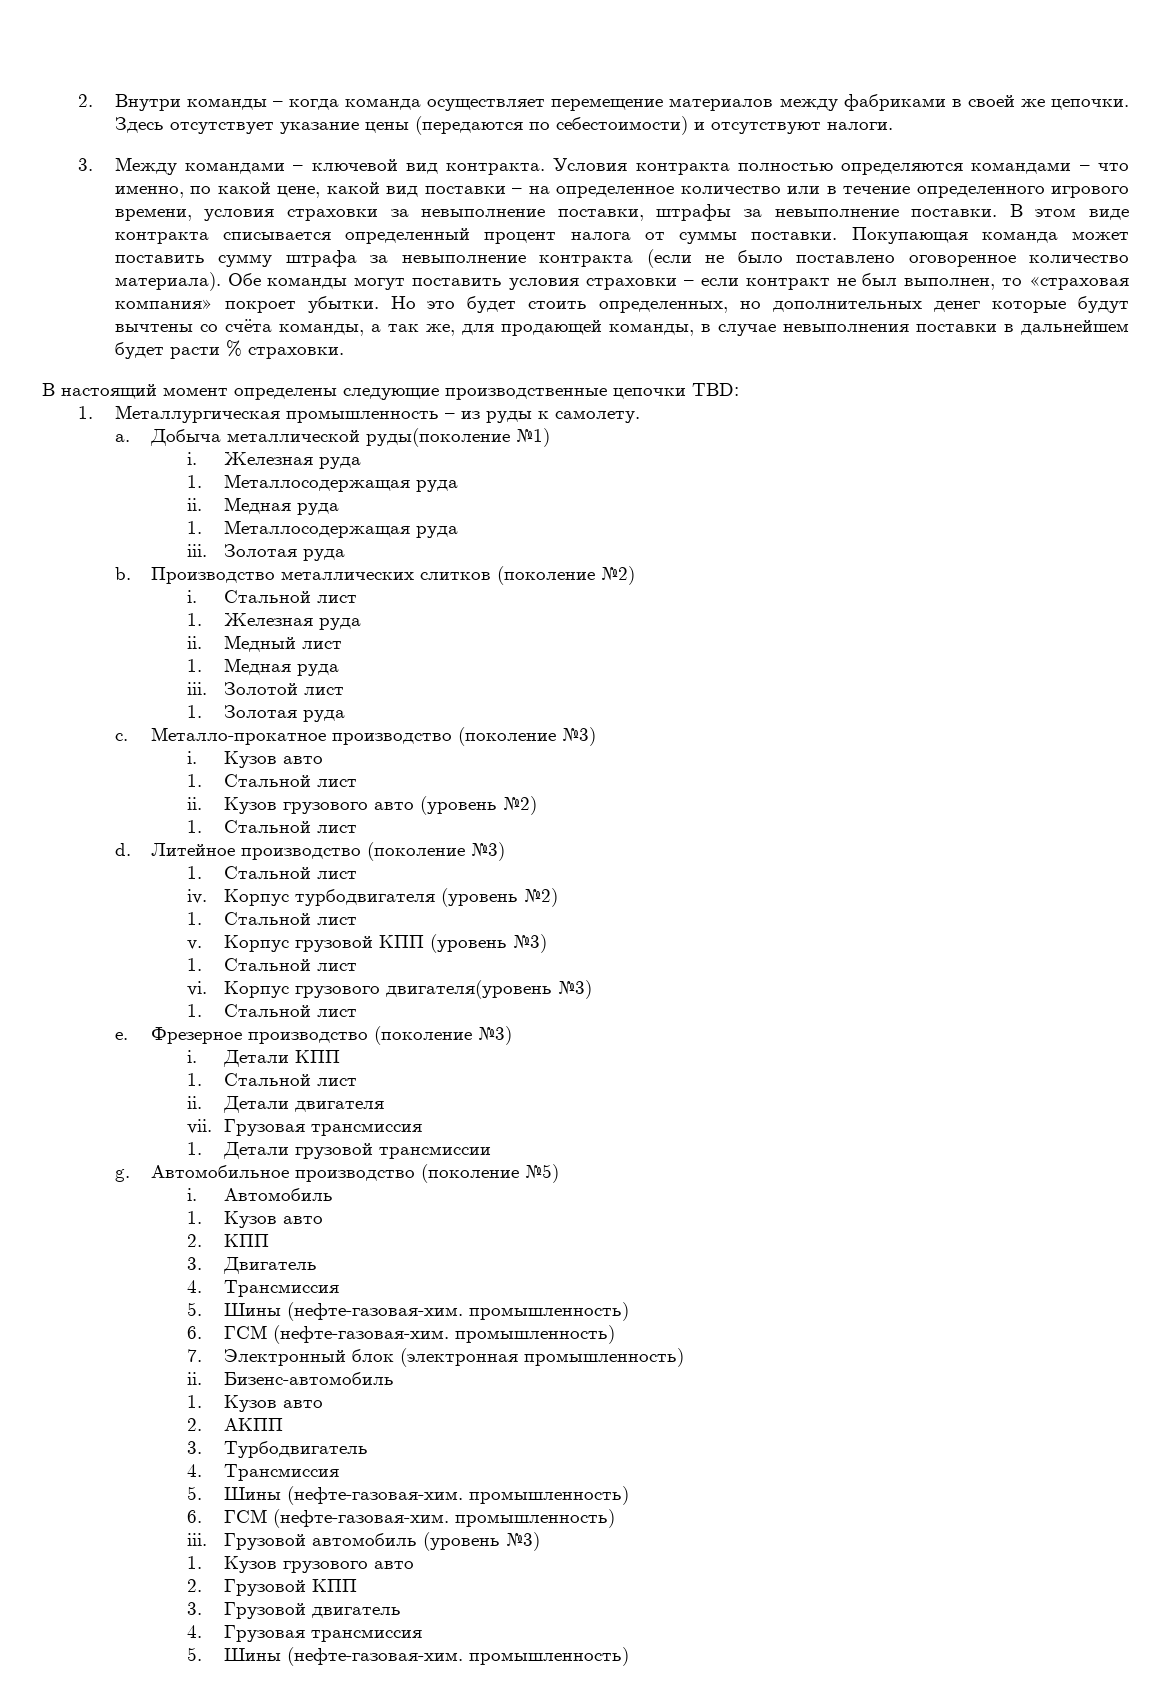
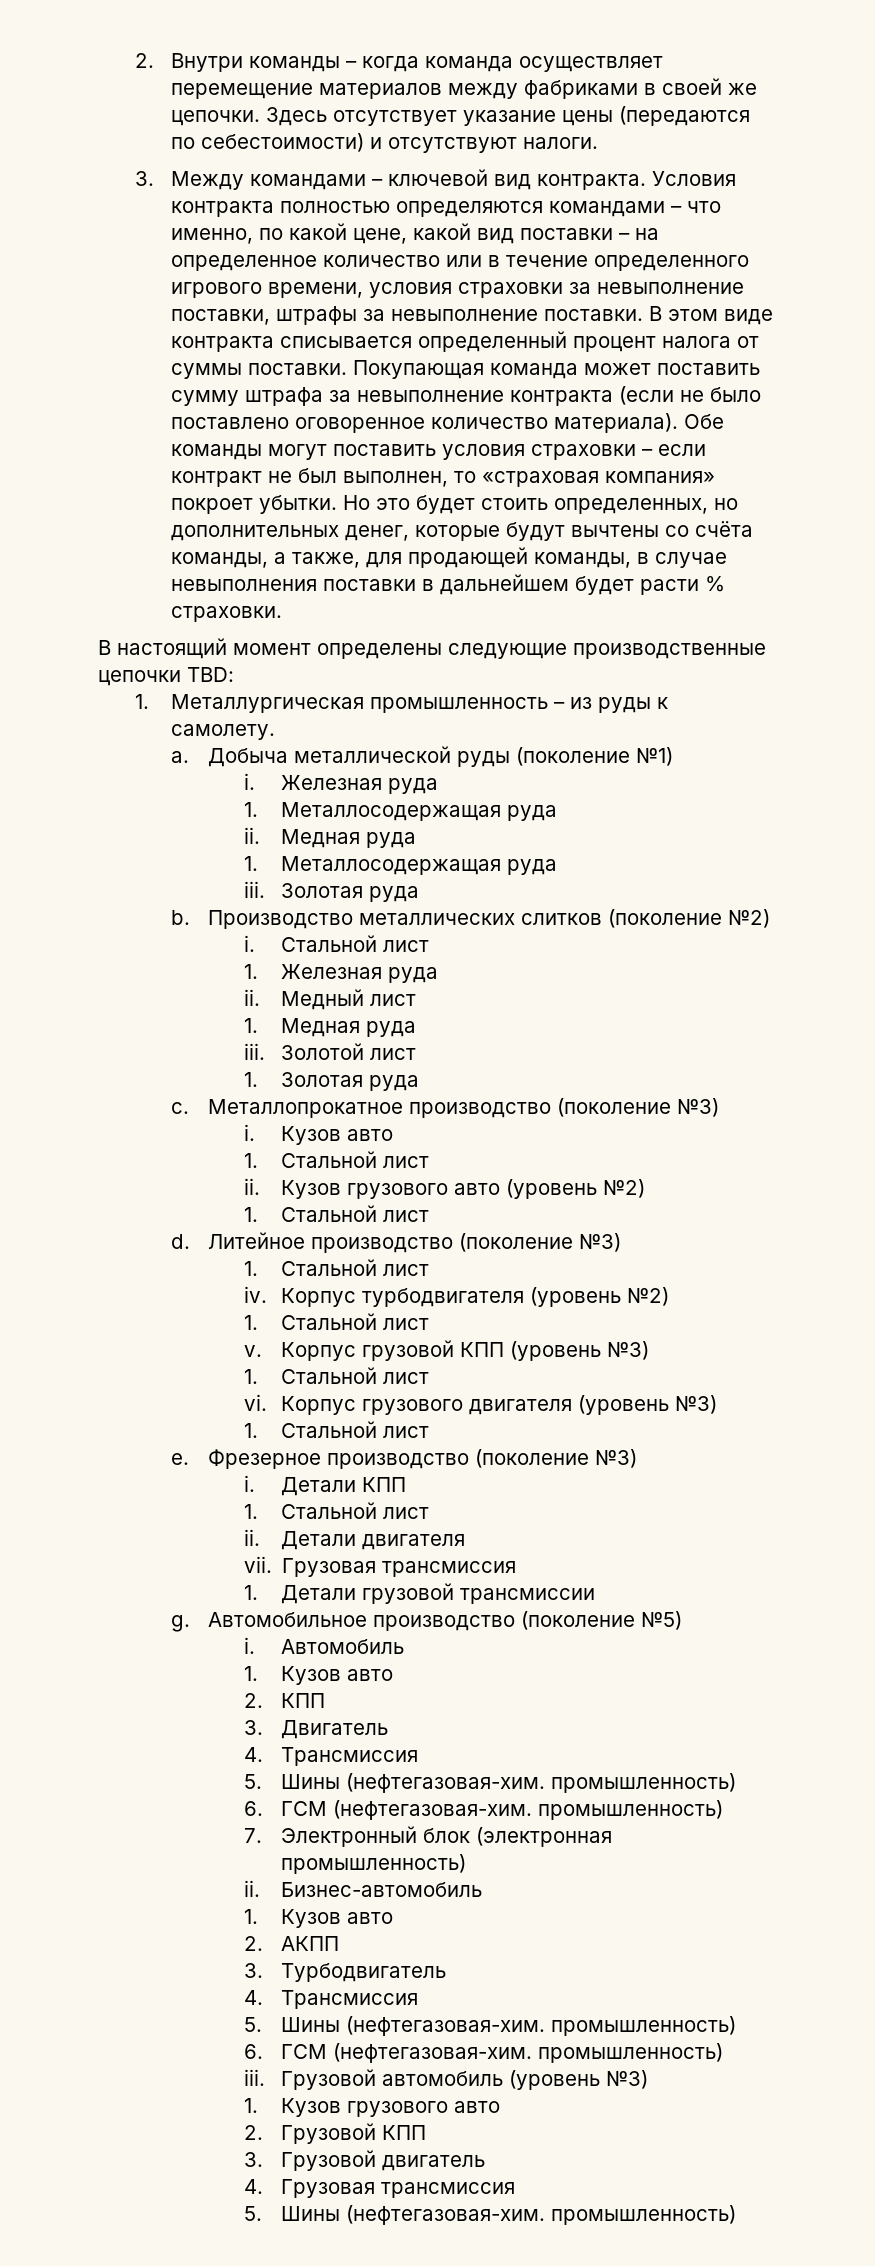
- Но это будет стоить определенных, но дополнительных денег которые будут вычтены со счёта команды, а так же, для продающей команды, в случае невыполнения поставки в дальнейшем будет расти % страховки.
+ Но это будет стоить определенных, но дополнительных денег, которые будут вычтены со счёта команды, а также, для продающей команды, в случае невыполнения поставки в дальнейшем будет расти % страховки.
- Добыча металлической руды(поколение №1)
+ Добыча металлической руды (поколение №1)
- Металло-прокатное производство (поколение №3)
+ Металлопрокатное производство (поколение №3)
- Корпус грузового двигателя(уровень №3)
+ Корпус грузового двигателя (уровень №3)
  3. Двигатель
  4. Трансмиссия
- 5. Шины (нефте-газовая-хим. промышленность)
- 6. ГСМ (нефте-газовая-хим. промышленность)
+ 5. Шины (нефтегазовая-хим. промышленность)
+ 6. ГСМ (нефтегазовая-хим. промышленность)
- Бизенс-автомобиль
+ Бизнес-автомобиль
  3. Турбодвигатель
  4. Трансмиссия
- 5. Шины (нефте-газовая-хим. промышленность)
- 6. ГСМ (нефте-газовая-хим. промышленность)
+ 5. Шины (нефтегазовая-хим. промышленность)
+ 6. ГСМ (нефтегазовая-хим. промышленность)
  4. Грузовая трансмиссия
- 5. Шины (нефте-газовая-хим. промышленность)
+ 5. Шины (нефтегазовая-хим. промышленность)

